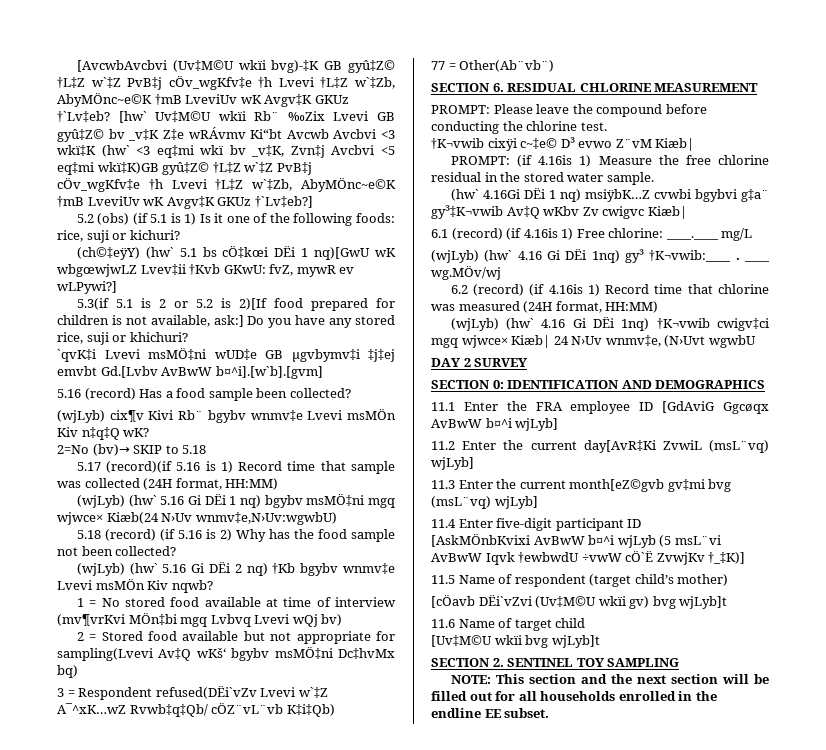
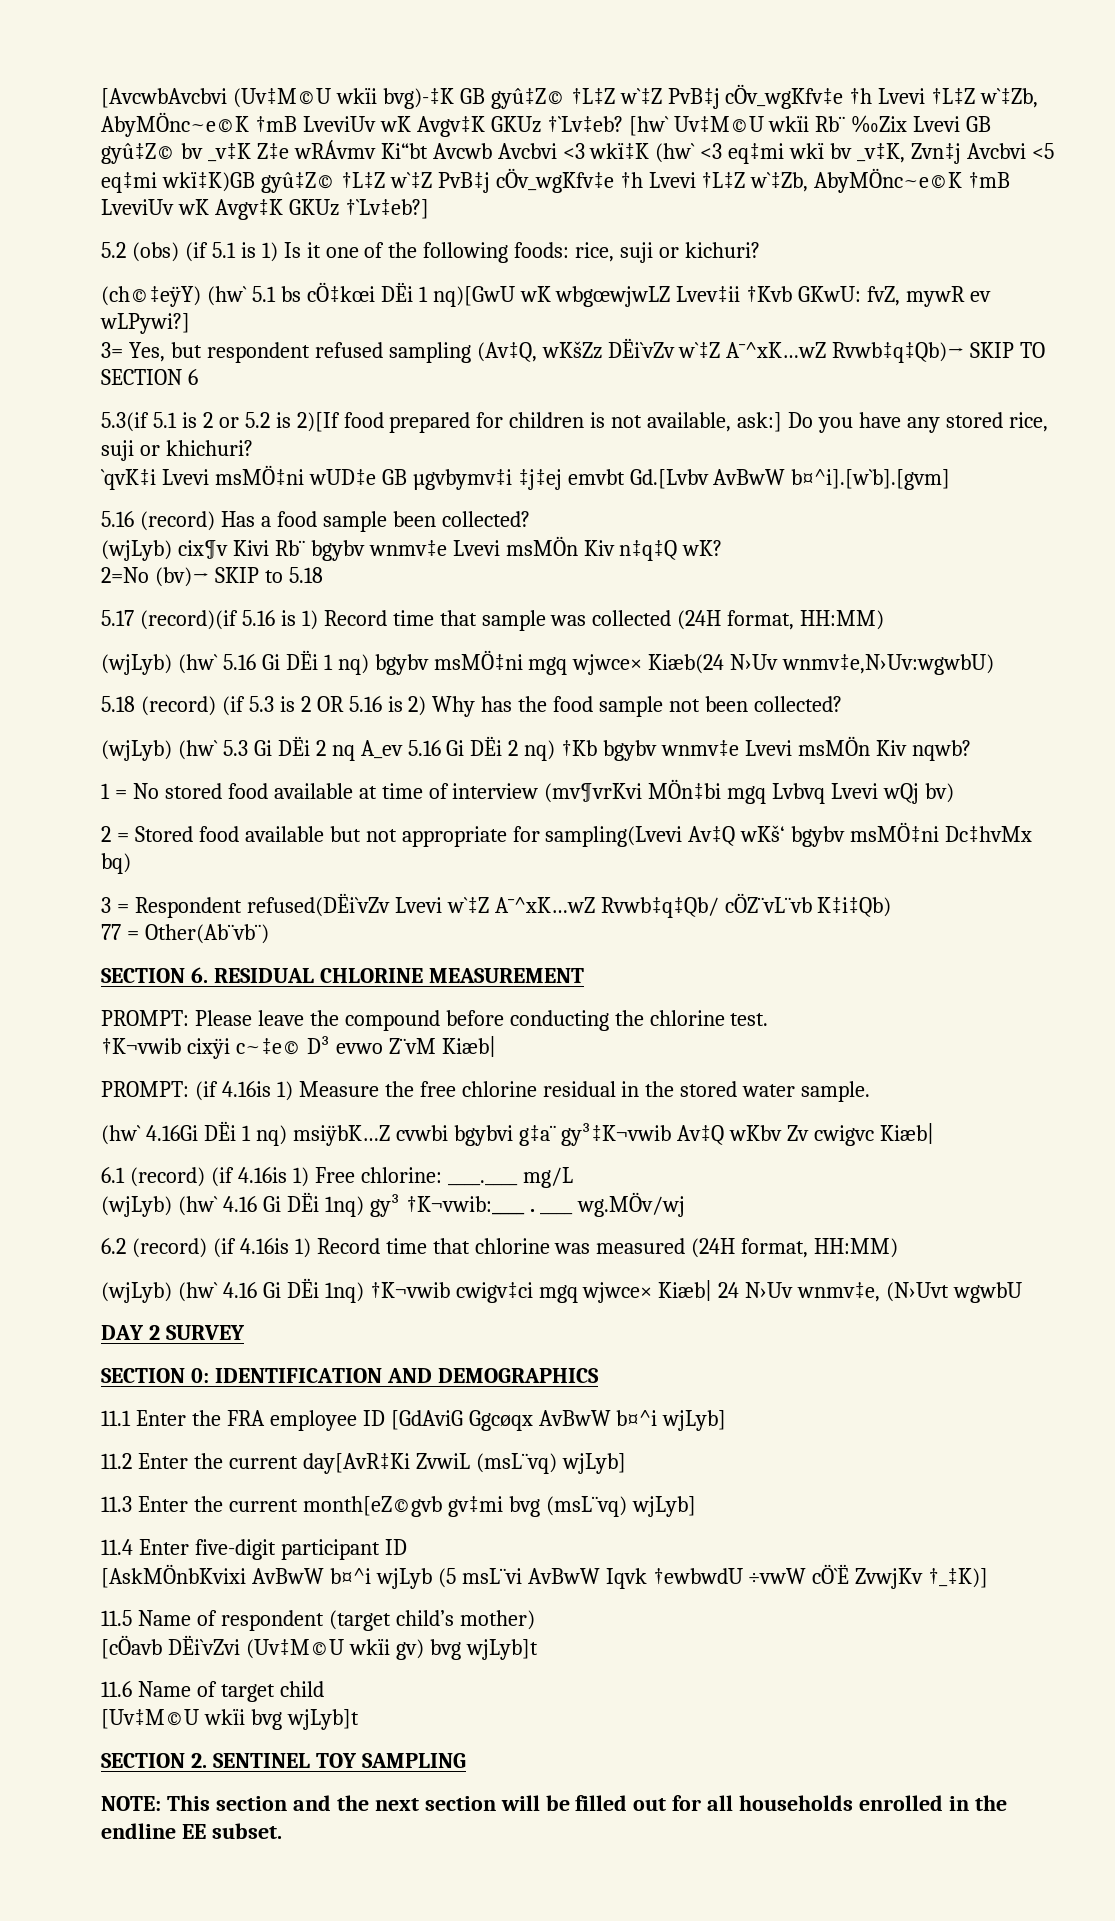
+ 3= Yes, but respondent refused sampling (Av‡Q, wKšZz DËi`vZv w`‡Z A¯^xK…wZ Rvwb‡q‡Qb)→ SKIP TO SECTION 6
- 5.18 (record) (if 5.16 is 2) Why has the food sample not been collected?
+ 5.18 (record) (if 5.3 is 2 OR 5.16 is 2) Why has the food sample not been collected?
- (wjLyb) (hw` 5.16 Gi DËi 2 nq) †Kb bgybv wnmv‡e Lvevi msMÖn Kiv nqwb?
+ (wjLyb) (hw` 5.3 Gi DËi 2 nq A_ev 5.16 Gi DËi 2 nq) †Kb bgybv wnmv‡e Lvevi msMÖn Kiv nqwb?

